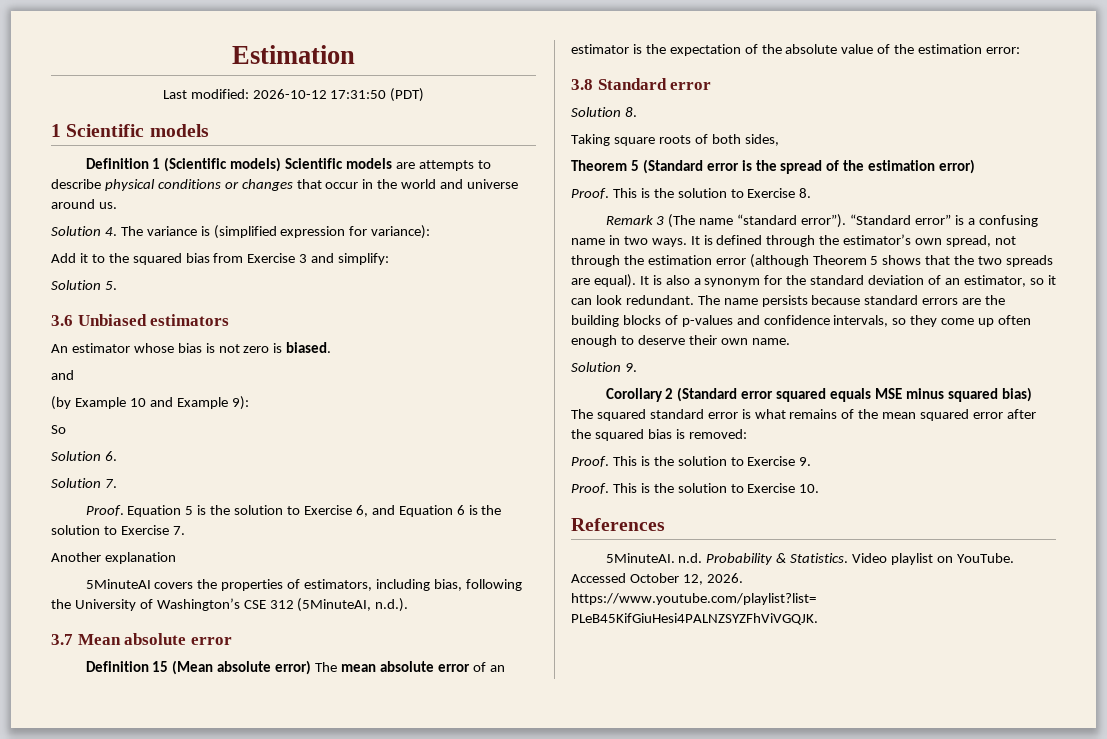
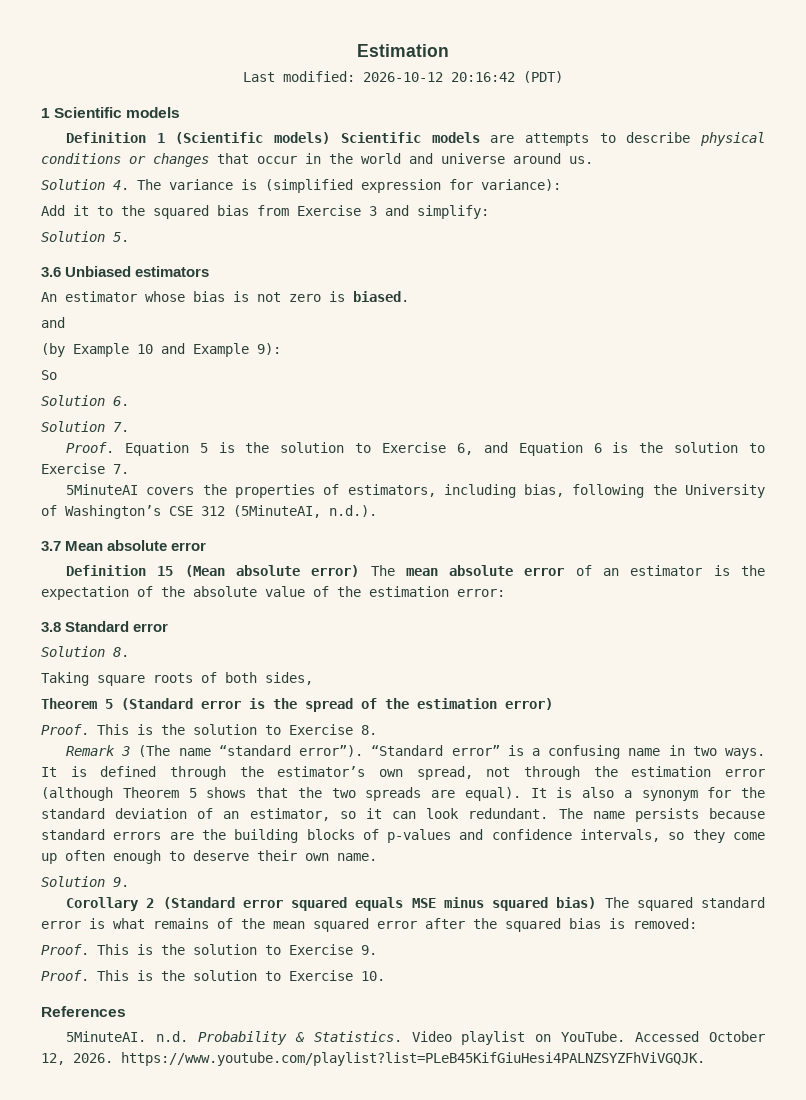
- Last modified: 2026-10-12 17:31:50 (PDT)
+ Last modified: 2026-10-12 20:16:42 (PDT)
- Another explanation

